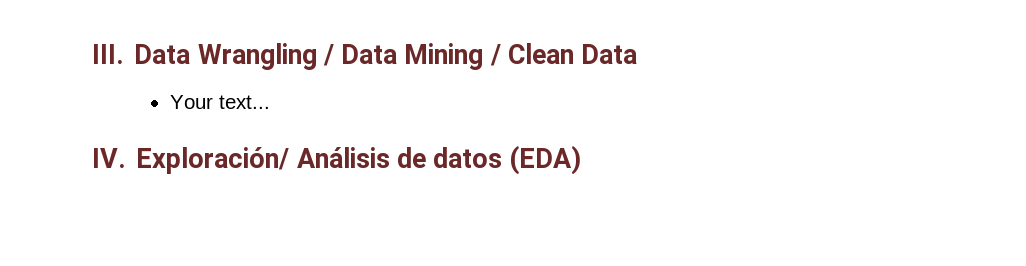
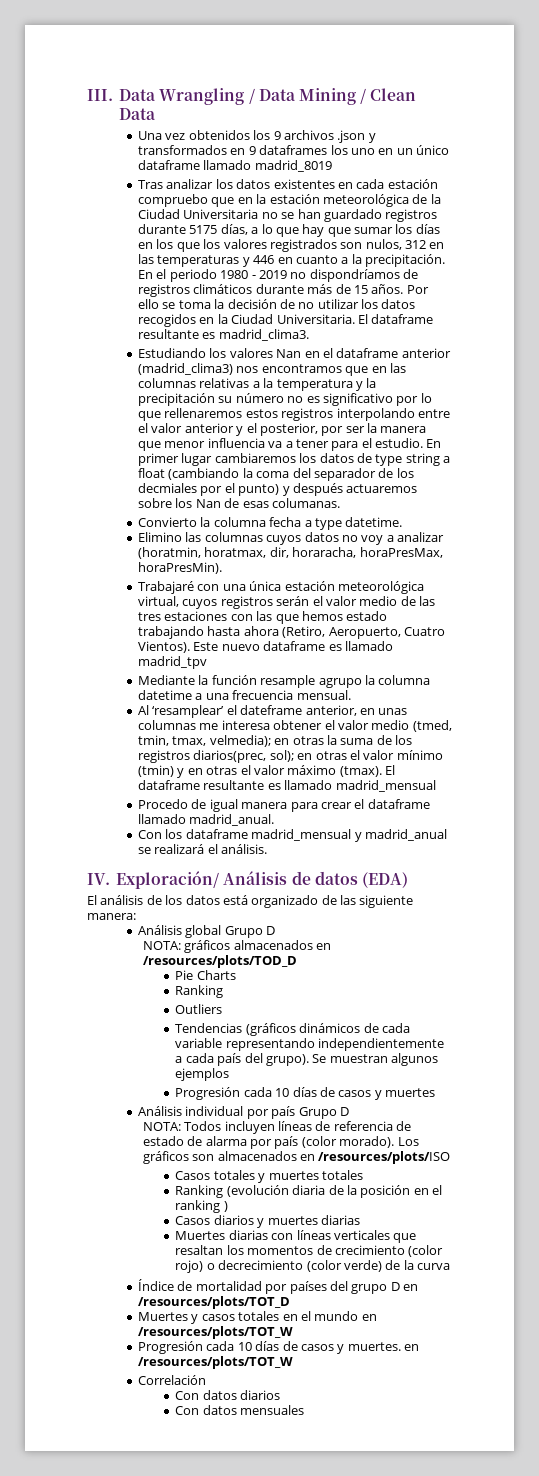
- Your text...
+ Una vez obtenidos los 9 archivos .json y transformados en 9 dataframes los uno en un único dataframe llamado madrid_8019
+ Tras analizar los datos existentes en cada estación compruebo que en la estación meteorológica de la Ciudad Universitaria no se han guardado registros durante 5175 días, a lo que hay que sumar los días en los que los valores registrados son nulos, 312 en las temperaturas y 446 en cuanto a la precipitación. En el periodo 1980 - 2019 no dispondríamos de registros climáticos durante más de 15 años. Por ello se toma la decisión de no utilizar los datos recogidos en la Ciudad Universitaria. El dataframe resultante es madrid_clima3.
+ Estudiando los valores Nan en el dataframe anterior (madrid_clima3) nos encontramos que en las columnas relativas a la temperatura y la precipitación su número no es significativo por lo que rellenaremos estos registros interpolando entre el valor anterior y el posterior, por ser la manera que menor influencia va a tener para el estudio. En primer lugar cambiaremos los datos de type string a float (cambiando la coma del separador de los decmiales por el punto) y después actuaremos sobre los Nan de esas columanas.
+ Convierto la columna fecha a type datetime.
+ Elimino las columnas cuyos datos no voy a analizar (horatmin, horatmax, dir, horaracha, horaPresMax, horaPresMin).
+ Trabajaré con una única estación meteorológica virtual, cuyos registros serán el valor medio de las tres estaciones con las que hemos estado trabajando hasta ahora (Retiro, Aeropuerto, Cuatro Vientos). Este nuevo dataframe es llamado madrid_tpv
+ Mediante la función resample agrupo la columna datetime a una frecuencia mensual.
+ Al ‘resamplear’ el dateframe anterior, en unas columnas me interesa obtener el valor medio (tmed, tmin, tmax, velmedia); en otras la suma de los registros diarios(prec, sol); en otras el valor mínimo (tmin) y en otras el valor máximo (tmax). El dataframe resultante es llamado madrid_mensual
+ Procedo de igual manera para crear el dataframe llamado madrid_anual.
+ Con los dataframe madrid_mensual y madrid_anual se realizará el análisis.
+ El análisis de los datos está organizado de las siguiente manera:
+ Análisis global Grupo D
+ NOTA: gráficos almacenados en /resources/plots/TOD_D
+ Pie Charts
+ Ranking
+ Outliers
+ Tendencias (gráficos dinámicos de cada variable representando independientemente a cada país del grupo). Se muestran algunos ejemplos
+ Progresión cada 10 días de casos y muertes
+ Análisis individual por país Grupo D
+ NOTA: Todos incluyen líneas de referencia de estado de alarma por país (color morado). Los gráficos son almacenados en /resources/plots/ISO
+ Casos totales y muertes totales
+ Ranking (evolución diaria de la posición en el ranking )
+ Casos diarios y muertes diarias
+ Muertes diarias con líneas verticales que resaltan los momentos de crecimiento (color rojo) o decrecimiento (color verde) de la curva
+ Índice de mortalidad por países del grupo D en /resources/plots/TOT_D
+ Muertes y casos totales en el mundo en /resources/plots/TOT_W
+ Progresión cada 10 días de casos y muertes. en /resources/plots/TOT_W
+ Correlación
+ Con datos diarios
+ Con datos mensuales

